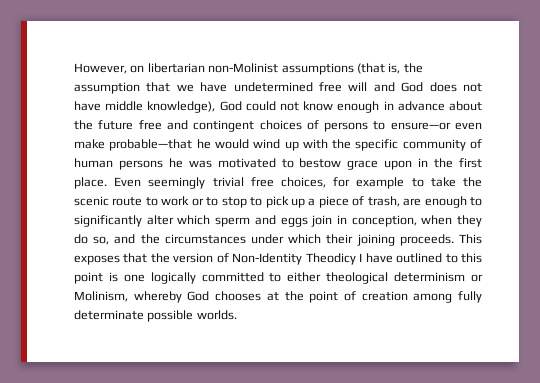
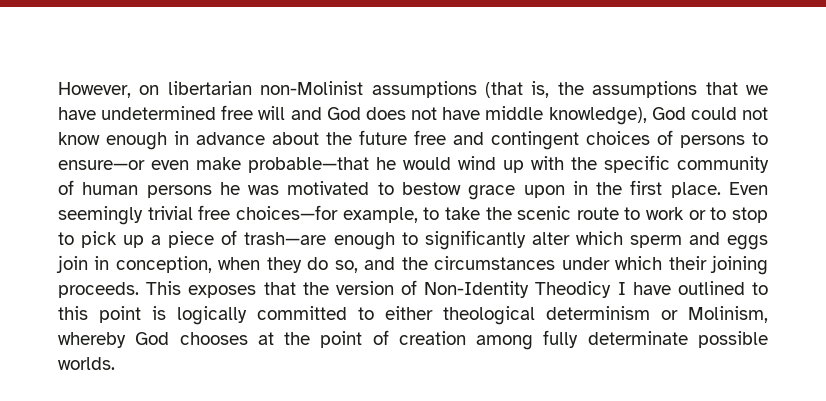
- However, on libertarian non-Molinist assumptions (that is, the assumption that we have undetermined free will and God does not have middle knowledge), God could not know enough in advance about the future free and contingent choices of persons to ensure—or even make probable—that he would wind up with the specific community of human persons he was motivated to bestow grace upon in the first place.
+ However, on libertarian non-Molinist assumptions (that is, the assumptions that we have undetermined free will and God does not have middle knowledge), God could not know enough in advance about the future free and contingent choices of persons to ensure—or even make probable—that he would wind up with the specific community of human persons he was motivated to bestow grace upon in the first place.
- Even seemingly trivial free choices, for example to take the scenic route to work or to stop to pick up a piece of trash, are enough to significantly alter which sperm and eggs join in conception, when they do so, and the circumstances under which their joining proceeds.
+ Even seemingly trivial free choices—for example, to take the scenic route to work or to stop to pick up a piece of trash—are enough to significantly alter which sperm and eggs join in conception, when they do so, and the circumstances under which their joining proceeds.
- This exposes that the version of Non-Identity Theodicy I have outlined to this point is one logically committed to either theological determinism or Molinism, whereby God chooses at the point of creation among fully determinate possible worlds.
+ This exposes that the version of Non-Identity Theodicy I have outlined to this point is logically committed to either theological determinism or Molinism, whereby God chooses at the point of creation among fully determinate possible worlds.

